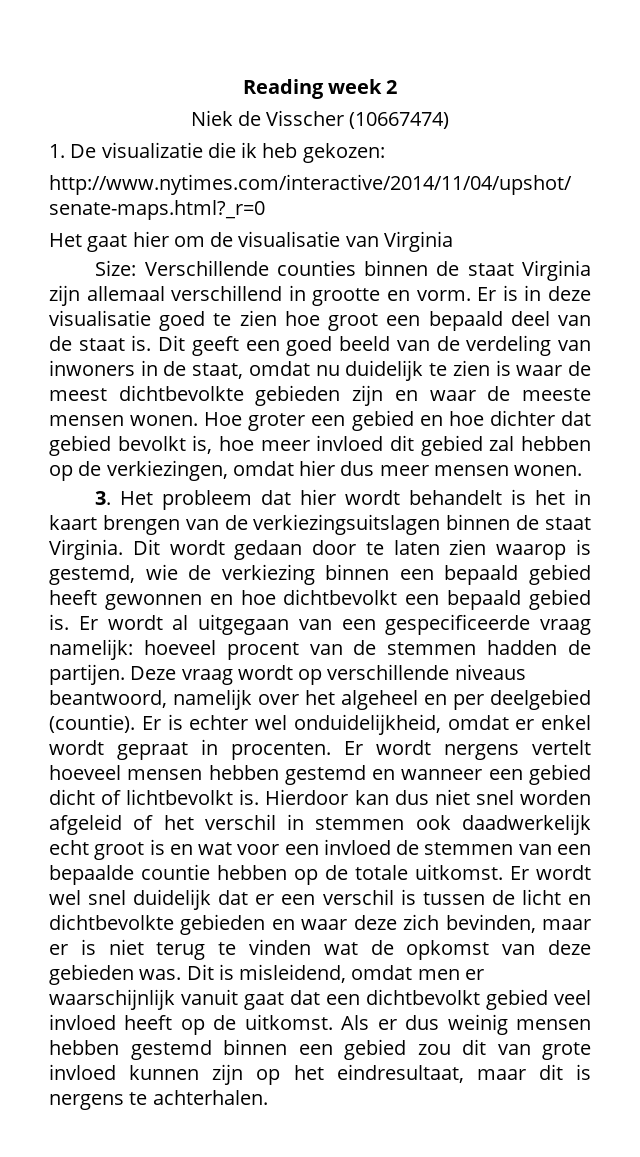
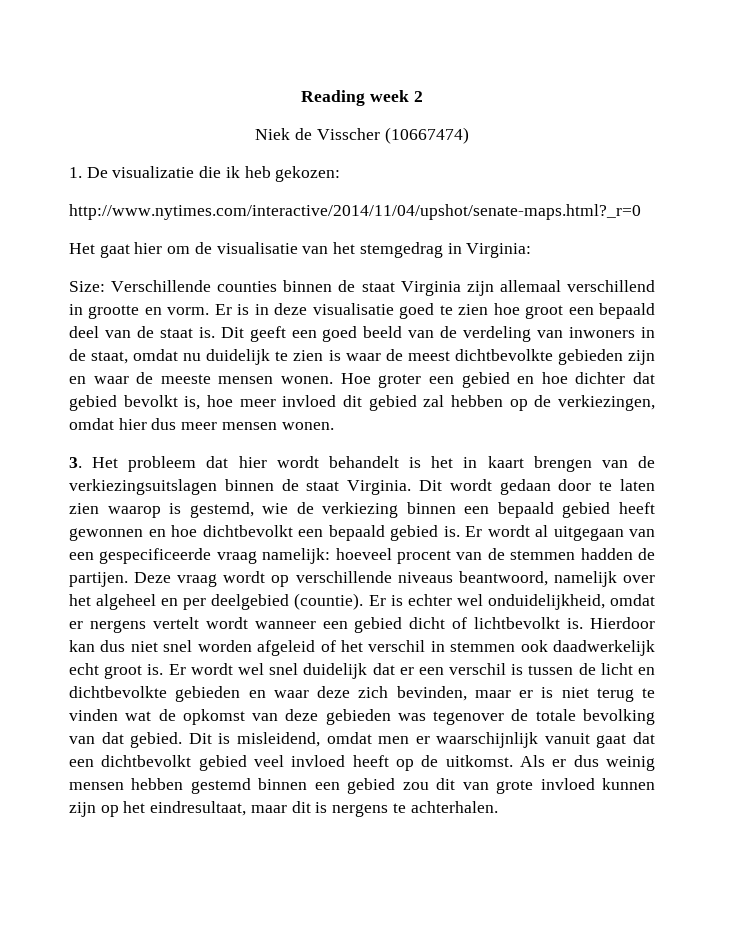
- Het gaat hier om de visualisatie van Virginia
+ Het gaat hier om de visualisatie van het stemgedrag in Virginia:
- Er is echter wel onduidelijkheid, omdat er enkel wordt gepraat in procenten. Er wordt nergens vertelt hoeveel mensen hebben gestemd en wanneer een gebied dicht of lichtbevolkt is.
+ Er is echter wel onduidelijkheid, omdat er nergens vertelt wordt wanneer een gebied dicht of lichtbevolkt is.
- Hierdoor kan dus niet snel worden afgeleid of het verschil in stemmen ook daadwerkelijk echt groot is en wat voor een invloed de stemmen van een bepaalde countie hebben op de totale uitkomst.
+ Hierdoor kan dus niet snel worden afgeleid of het verschil in stemmen ook daadwerkelijk echt groot is.
- Er wordt wel snel duidelijk dat er een verschil is tussen de licht en dichtbevolkte gebieden en waar deze zich bevinden, maar er is niet terug te vinden wat de opkomst van deze gebieden was.
+ Er wordt wel snel duidelijk dat er een verschil is tussen de licht en dichtbevolkte gebieden en waar deze zich bevinden, maar er is niet terug te vinden wat de opkomst van deze gebieden was tegenover de totale bevolking van dat gebied.

